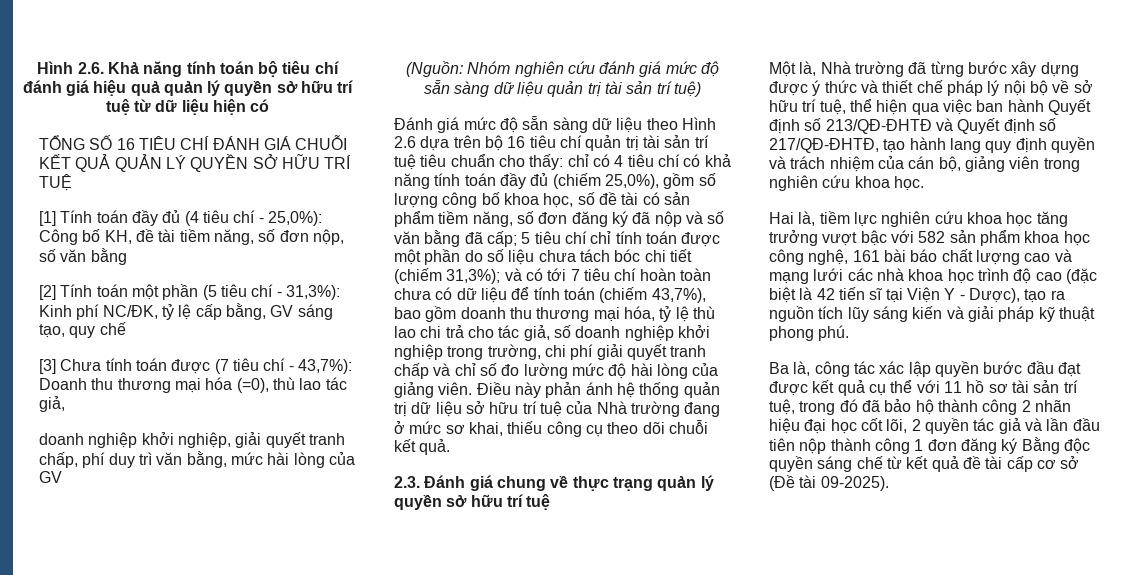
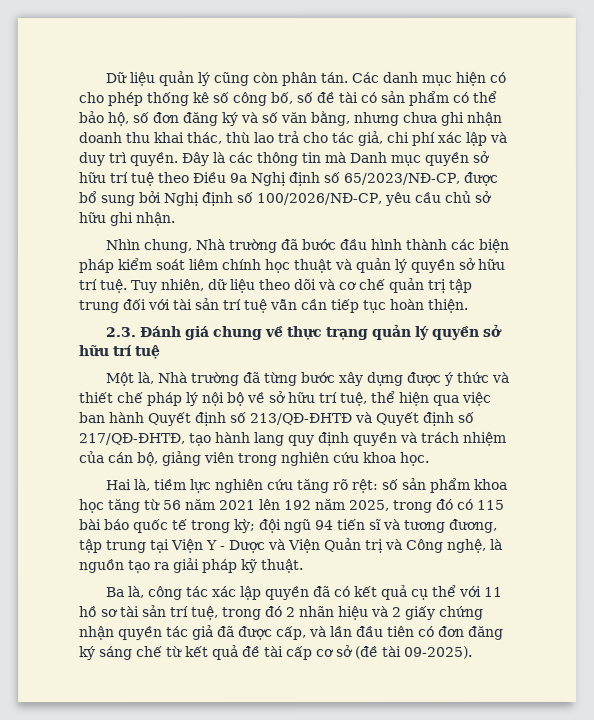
- Hình 2.6. Khả năng tính toán bộ tiêu chí đánh giá hiệu quả quản lý quyền sở hữu trí tuệ từ dữ liệu hiện có
- TỔNG SỐ 16 TIÊU CHÍ ĐÁNH GIÁ CHUỖI KẾT QUẢ QUẢN LÝ QUYỀN SỞ HỮU TRÍ TUỆ
- [1] Tính toán đầy đủ (4 tiêu chí - 25,0%): Công bố KH, đề tài tiềm năng, số đơn nộp, số văn bằng
- [2] Tính toán một phần (5 tiêu chí - 31,3%): Kinh phí NC/ĐK, tỷ lệ cấp bằng, GV sáng tạo, quy chế
- [3] Chưa tính toán được (7 tiêu chí - 43,7%): Doanh thu thương mại hóa (=0), thù lao tác giả,
- doanh nghiệp khởi nghiệp, giải quyết tranh chấp, phí duy trì văn bằng, mức hài lòng của GV
- (Nguồn: Nhóm nghiên cứu đánh giá mức độ sẵn sàng dữ liệu quản trị tài sản trí tuệ)
- Đánh giá mức độ sẵn sàng dữ liệu theo Hình 2.6 dựa trên bộ 16 tiêu chí quản trị tài sản trí tuệ tiêu chuẩn cho thấy: chỉ có 4 tiêu chí có khả năng tính toán đầy đủ (chiếm 25,0%), gồm số lượng công bố khoa học, số đề tài có sản phẩm tiềm năng, số đơn đăng ký đã nộp và số văn bằng đã cấp; 5 tiêu chí chỉ tính toán được một phần do số liệu chưa tách bóc chi tiết (chiếm 31,3%); và có tới 7 tiêu chí hoàn toàn chưa có dữ liệu để tính toán (chiếm 43,7%), bao gồm doanh thu thương mại hóa, tỷ lệ thù lao chi trả cho tác giả, số doanh nghiệp khởi nghiệp trong trường, chi phí giải quyết tranh chấp và chỉ số đo lường mức độ hài lòng của giảng viên. Điều này phản ánh hệ thống quản trị dữ liệu sở hữu trí tuệ của Nhà trường đang ở mức sơ khai, thiếu công cụ theo dõi chuỗi kết quả.
+ Dữ liệu quản lý cũng còn phân tán. Các danh mục hiện có cho phép thống kê số công bố, số đề tài có sản phẩm có thể bảo hộ, số đơn đăng ký và số văn bằng, nhưng chưa ghi nhận doanh thu khai thác, thù lao trả cho tác giả, chi phí xác lập và duy trì quyền. Đây là các thông tin mà Danh mục quyền sở hữu trí tuệ theo Điều 9a Nghị định số 65/2023/NĐ-CP, được bổ sung bởi Nghị định số 100/2026/NĐ-CP, yêu cầu chủ sở hữu ghi nhận.
+ Nhìn chung, Nhà trường đã bước đầu hình thành các biện pháp kiểm soát liêm chính học thuật và quản lý quyền sở hữu trí tuệ. Tuy nhiên, dữ liệu theo dõi và cơ chế quản trị tập trung đối với tài sản trí tuệ vẫn cần tiếp tục hoàn thiện.
- Hai là, tiềm lực nghiên cứu khoa học tăng trưởng vượt bậc với 582 sản phẩm khoa học công nghệ, 161 bài báo chất lượng cao và mạng lưới các nhà khoa học trình độ cao (đặc biệt là 42 tiến sĩ tại Viện Y - Dược), tạo ra nguồn tích lũy sáng kiến và giải pháp kỹ thuật phong phú.
+ Hai là, tiềm lực nghiên cứu tăng rõ rệt: số sản phẩm khoa học tăng từ 56 năm 2021 lên 192 năm 2025, trong đó có 115 bài báo quốc tế trong kỳ; đội ngũ 94 tiến sĩ và tương đương, tập trung tại Viện Y - Dược và Viện Quản trị và Công nghệ, là nguồn tạo ra giải pháp kỹ thuật.
- Ba là, công tác xác lập quyền bước đầu đạt được kết quả cụ thể với 11 hồ sơ tài sản trí tuệ, trong đó đã bảo hộ thành công 2 nhãn hiệu đại học cốt lõi, 2 quyền tác giả và lần đầu tiên nộp thành công 1 đơn đăng ký Bằng độc quyền sáng chế từ kết quả đề tài cấp cơ sở (Đề tài 09-2025).
+ Ba là, công tác xác lập quyền đã có kết quả cụ thể với 11 hồ sơ tài sản trí tuệ, trong đó 2 nhãn hiệu và 2 giấy chứng nhận quyền tác giả đã được cấp, và lần đầu tiên có đơn đăng ký sáng chế từ kết quả đề tài cấp cơ sở (đề tài 09-2025).

